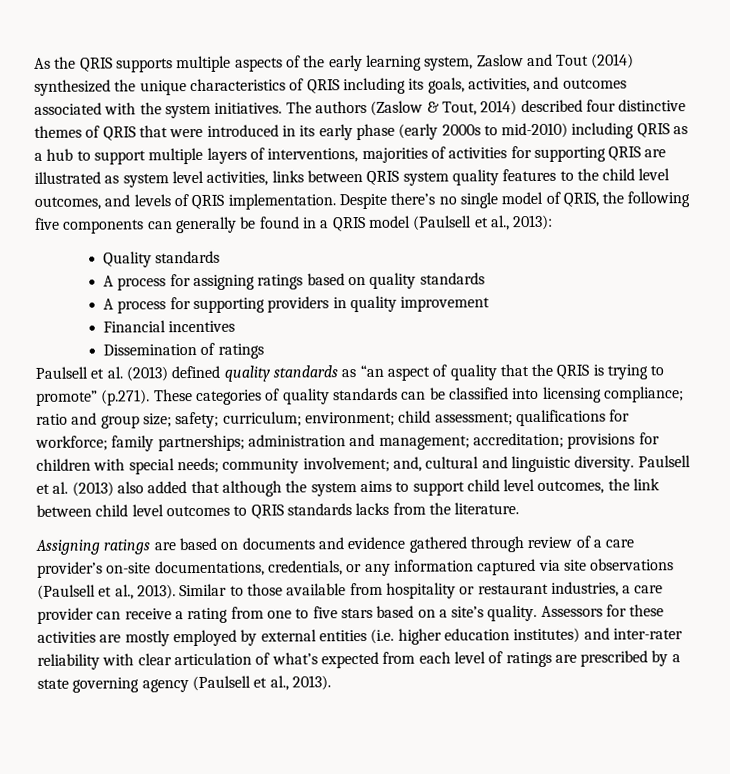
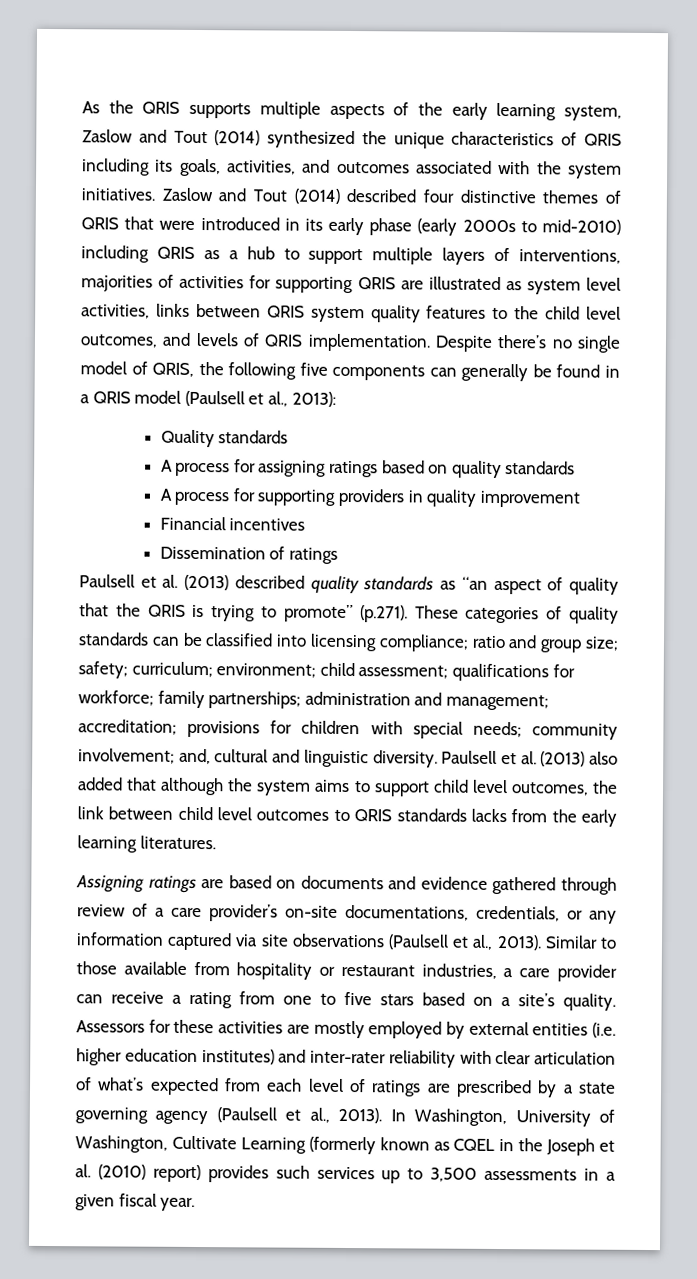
- The authors (Zaslow & Tout, 2014) described four distinctive themes of QRIS that were introduced in its early phase (early 2000s to mid-2010) including QRIS as a hub to support multiple layers of interventions, majorities of activities for supporting QRIS are illustrated as system level activities, links between QRIS system quality features to the child level outcomes, and levels of QRIS implementation.
+ Zaslow and Tout (2014) described four distinctive themes of QRIS that were introduced in its early phase (early 2000s to mid-2010) including QRIS as a hub to support multiple layers of interventions, majorities of activities for supporting QRIS are illustrated as system level activities, links between QRIS system quality features to the child level outcomes, and levels of QRIS implementation.
- Paulsell et al. (2013) defined quality standards as “an aspect of quality that the QRIS is trying to promote” (p.271). These categories of quality standards can be classified into licensing compliance;
+ Paulsell et al. (2013) described quality standards as “an aspect of quality that the QRIS is trying to promote” (p.271). These categories of quality standards can be classified into licensing compliance;
- Paulsell et al. (2013) also added that although the system aims to support child level outcomes, the link between child level outcomes to QRIS standards lacks from the literature.
+ Paulsell et al. (2013) also added that although the system aims to support child level outcomes, the link between child level outcomes to QRIS standards lacks from the early learning literatures.
+ In Washington, University of Washington, Cultivate Learning (formerly known as CQEL in the Joseph et al. (2010) report) provides such services up to 3,500 assessments in a given fiscal year.

